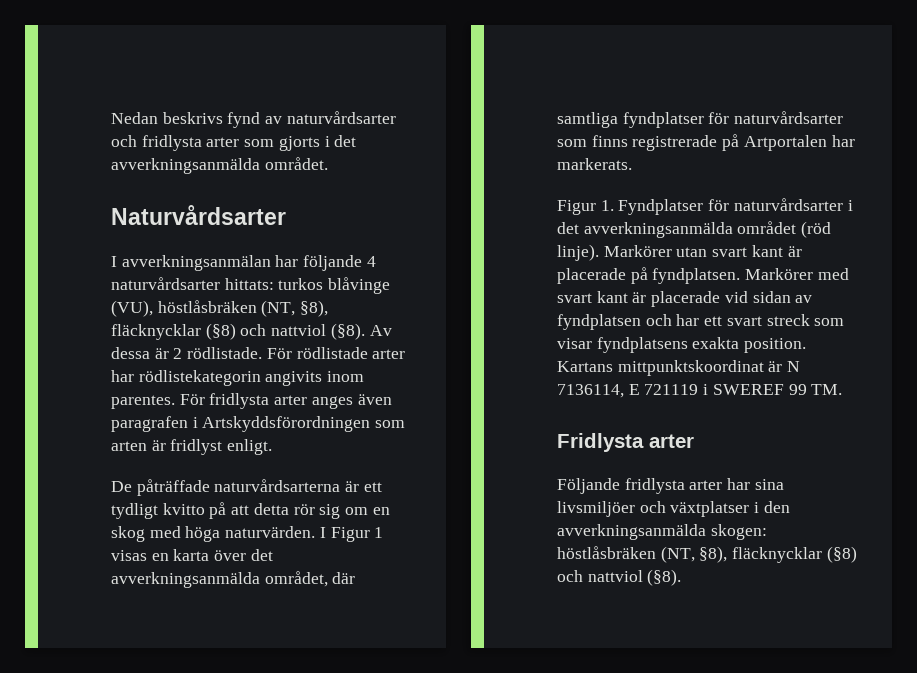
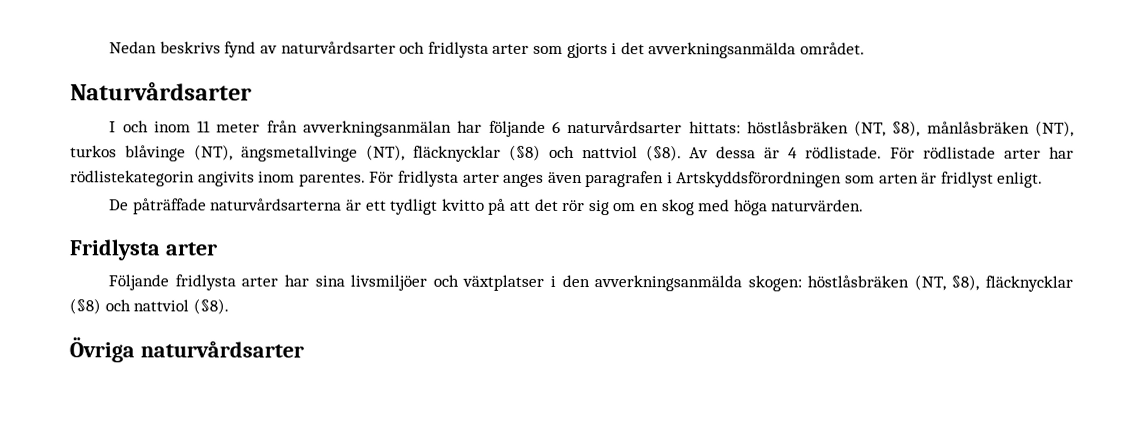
- I avverkningsanmälan har följande 4 naturvårdsarter hittats: turkos blåvinge (VU), höstlåsbräken (NT, §8), fläcknycklar (§8) och nattviol (§8).
+ I och inom 11 meter från avverkningsanmälan har följande 6 naturvårdsarter hittats: höstlåsbräken (NT, §8), månlåsbräken (NT), turkos blåvinge (NT), ängsmetallvinge (NT), fläcknycklar (§8) och nattviol (§8).
- Av dessa är 2 rödlistade.
+ Av dessa är 4 rödlistade.
- De påträffade naturvårdsarterna är ett tydligt kvitto på att detta rör sig om en skog med höga naturvärden. I Figur 1 visas en karta över det avverkningsanmälda området, där samtliga fyndplatser för naturvårdsarter som finns registrerade på Artportalen har markerats.
- Figur 1. Fyndplatser för naturvårdsarter i det avverkningsanmälda området (röd linje). Markörer utan svart kant är placerade på fyndplatsen. Markörer med svart kant är placerade vid sidan av fyndplatsen och har ett svart streck som visar fyndplatsens exakta position. Kartans mittpunktskoordinat är N 7136114, E 721119 i SWEREF 99 TM.
+ De påträffade naturvårdsarterna är ett tydligt kvitto på att det rör sig om en skog med höga naturvärden.
+ Övriga naturvårdsarter

